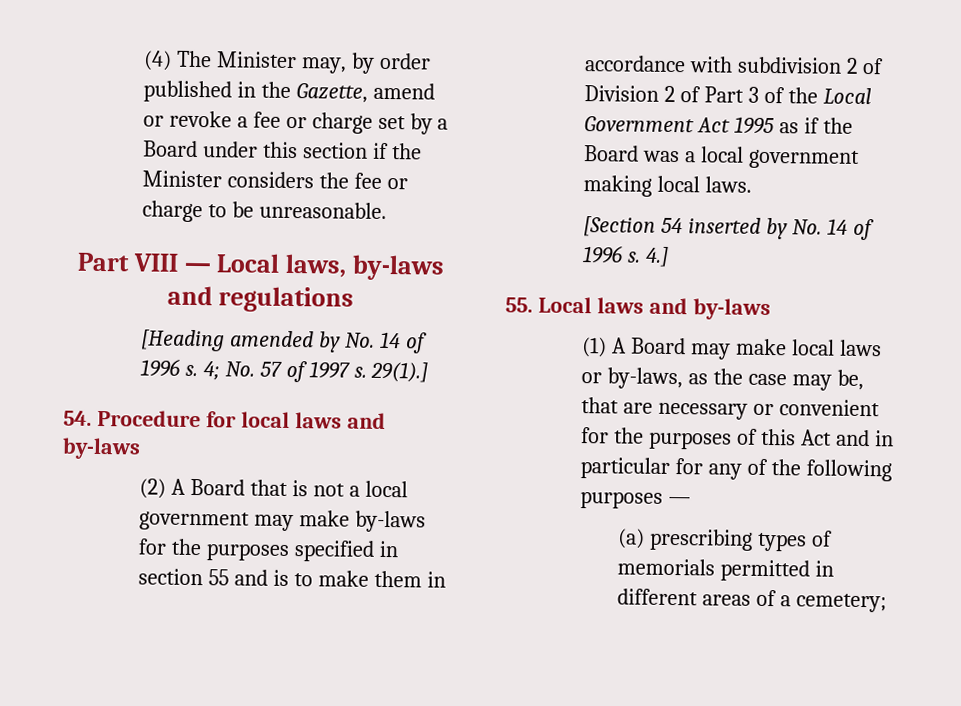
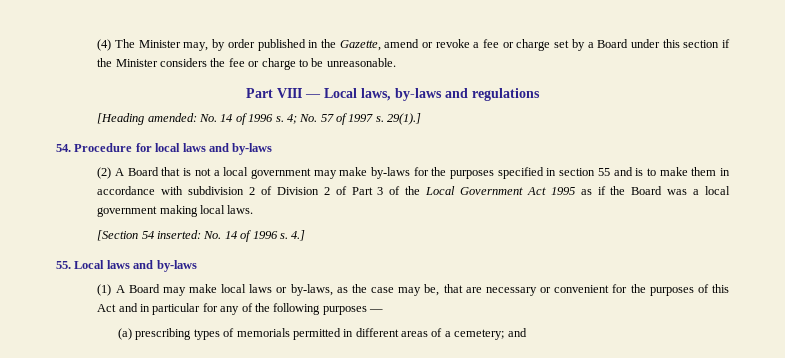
- [Heading amended by No. 14 of 1996 s.
+ [Heading amended: No. 14 of 1996 s.
- [Section 54 inserted by No. 14 of 1996 s.
+ [Section 54 inserted: No. 14 of 1996 s.
- (a) prescribing types of memorials permitted in different areas of a cemetery;
+ (a) prescribing types of memorials permitted in different areas of a cemetery; and

